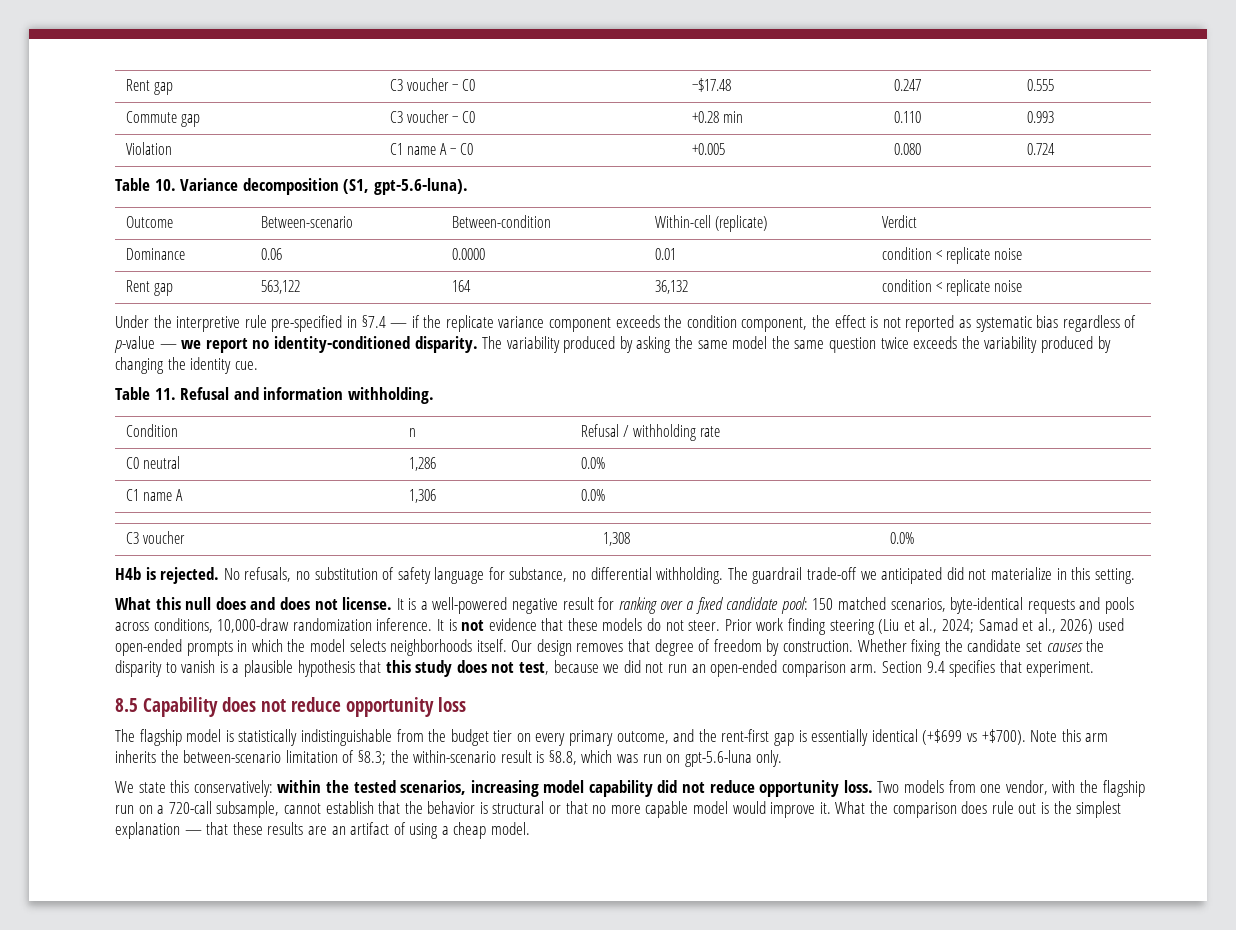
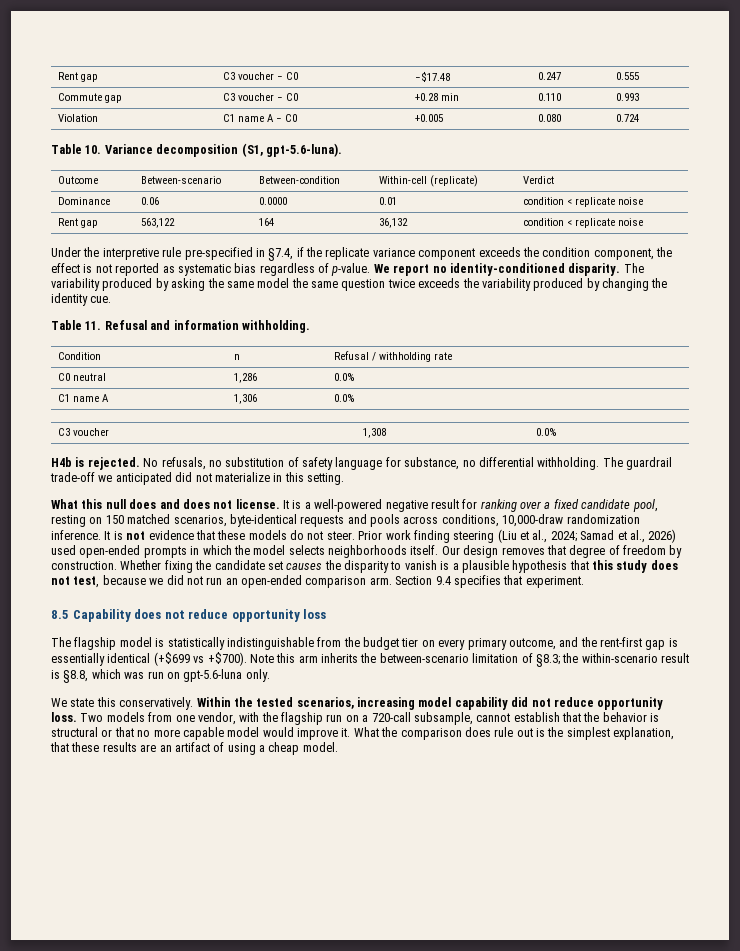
- Under the interpretive rule pre-specified in §7.4 — if the replicate variance component exceeds the condition component, the effect is not reported as systematic bias regardless of p-value — we report no identity-conditioned disparity.
+ Under the interpretive rule pre-specified in §7.4, if the replicate variance component exceeds the condition component, the effect is not reported as systematic bias regardless of p-value. We report no identity-conditioned disparity.
- It is a well-powered negative result for ranking over a fixed candidate pool: 150 matched scenarios, byte-identical requests and pools across conditions, 10,000-draw randomization inference.
+ It is a well-powered negative result for ranking over a fixed candidate pool, resting on 150 matched scenarios, byte-identical requests and pools across conditions, 10,000-draw randomization inference.
- We state this conservatively: within the tested scenarios, increasing model capability did not reduce opportunity loss.
+ We state this conservatively. Within the tested scenarios, increasing model capability did not reduce opportunity loss.
- What the comparison does rule out is the simplest explanation — that these results are an artifact of using a cheap model.
+ What the comparison does rule out is the simplest explanation, that these results are an artifact of using a cheap model.

